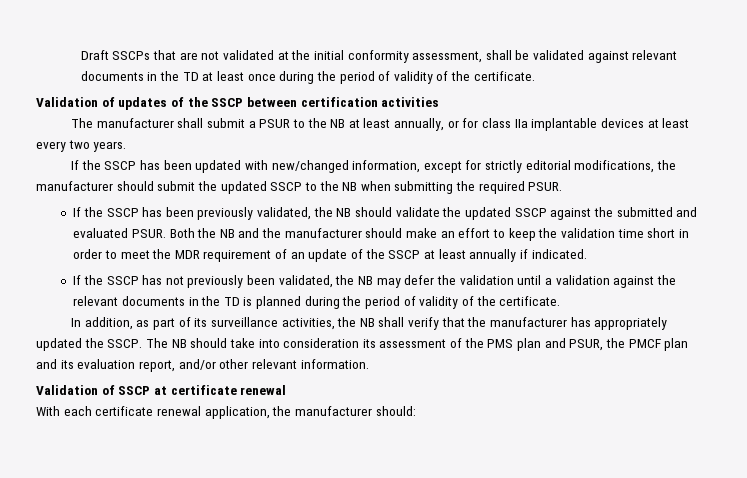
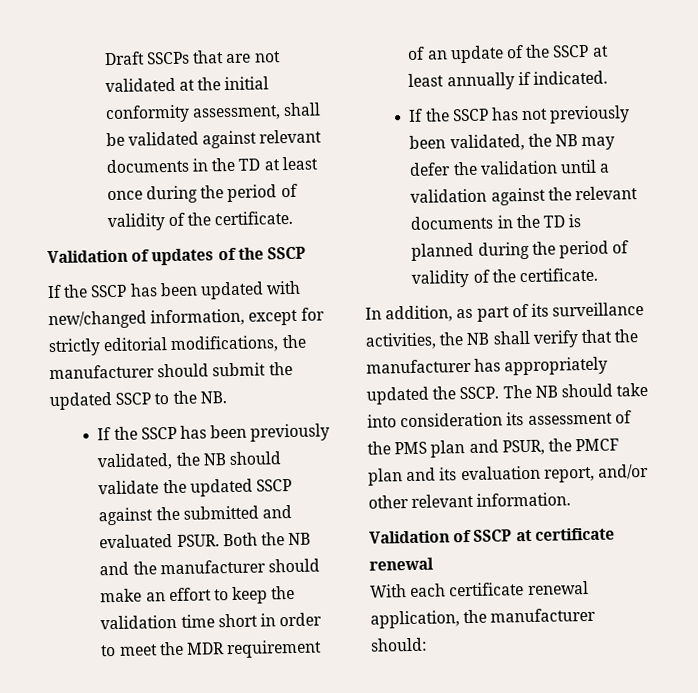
- Validation of updates of the SSCP between certification activities
- The manufacturer shall submit a PSUR to the NB at least annually, or for class IIa implantable devices at least every two years.
+ Validation of updates of the SSCP
- If the SSCP has been updated with new/changed information, except for strictly editorial modifications, the manufacturer should submit the updated SSCP to the NB when submitting the required PSUR.
+ If the SSCP has been updated with new/changed information, except for strictly editorial modifications, the manufacturer should submit the updated SSCP to the NB.

